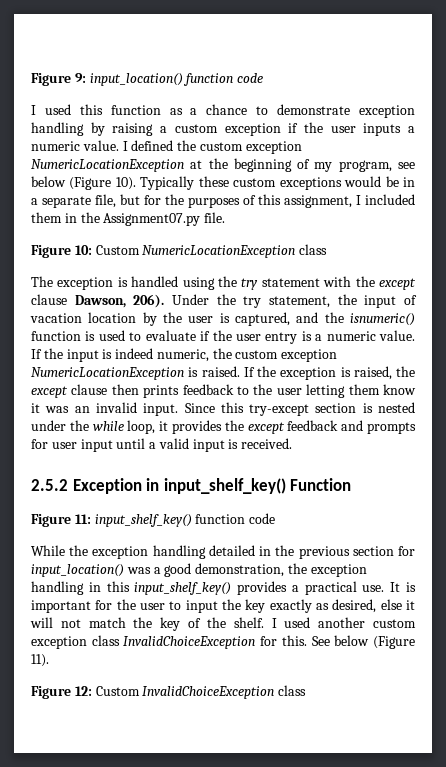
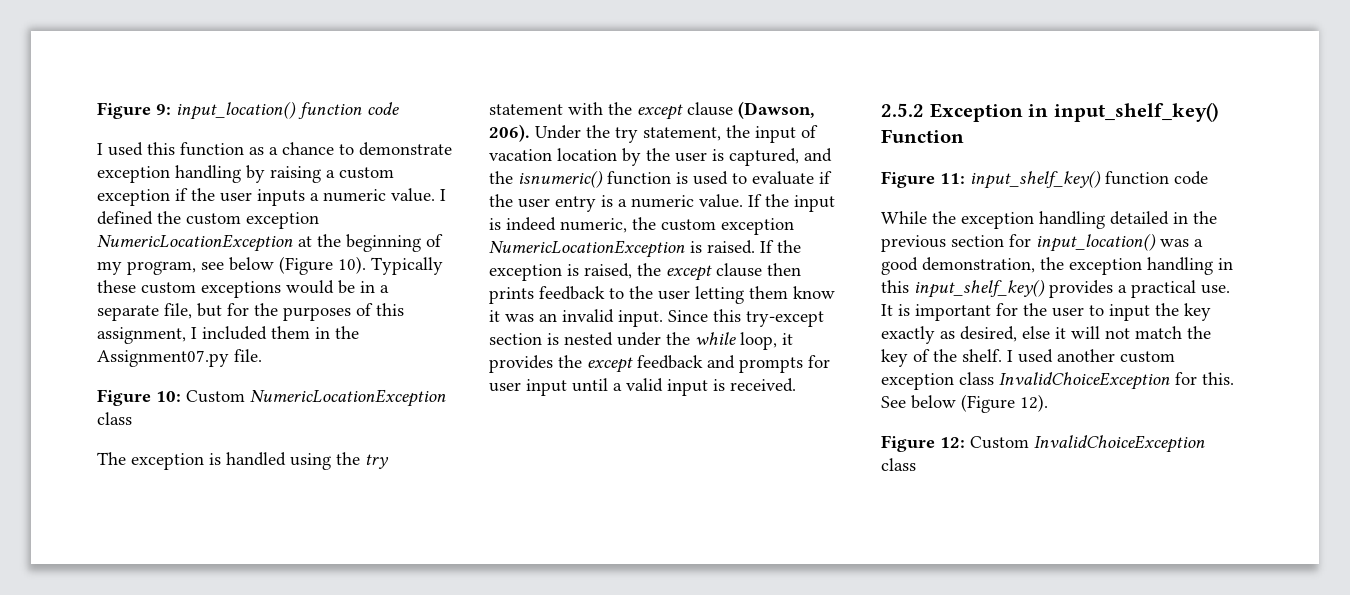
- The exception is handled using the try statement with the except clause Dawson, 206).
+ The exception is handled using the try statement with the except clause (Dawson, 206).
- See below (Figure 11).
+ See below (Figure 12).

